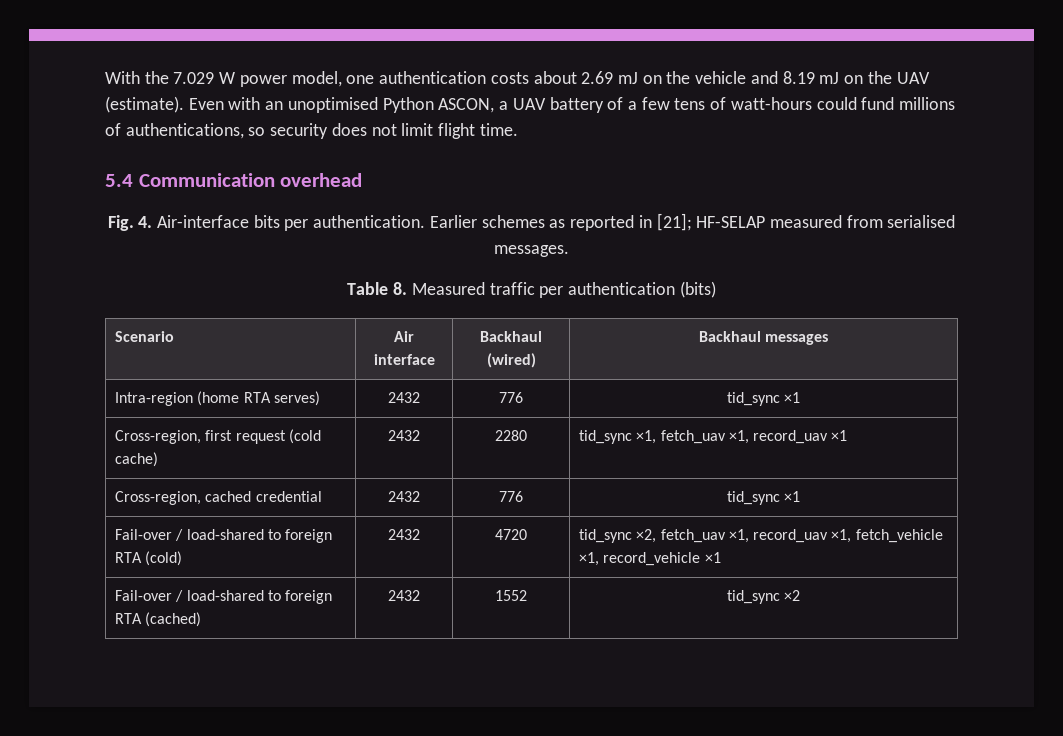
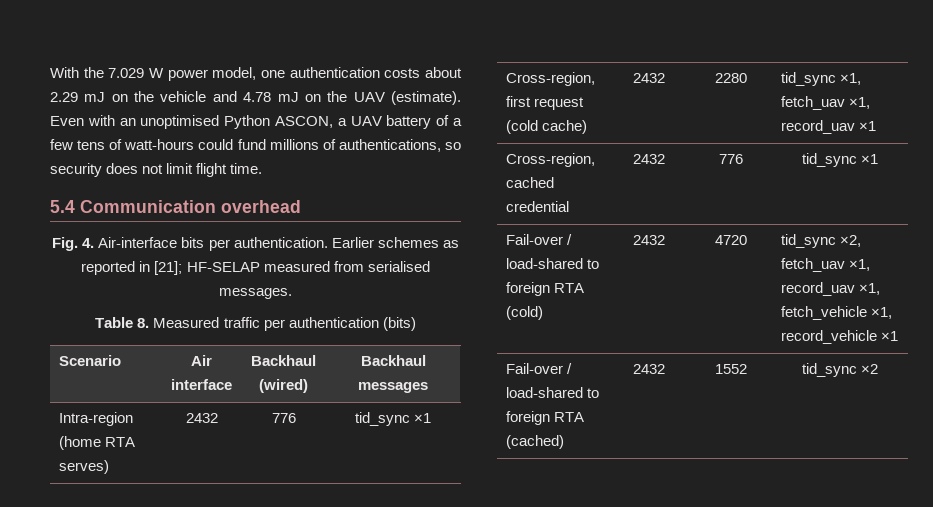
- With the 7.029 W power model, one authentication costs about 2.69 mJ on the vehicle and 8.19 mJ on the UAV (estimate).
+ With the 7.029 W power model, one authentication costs about 2.29 mJ on the vehicle and 4.78 mJ on the UAV (estimate).

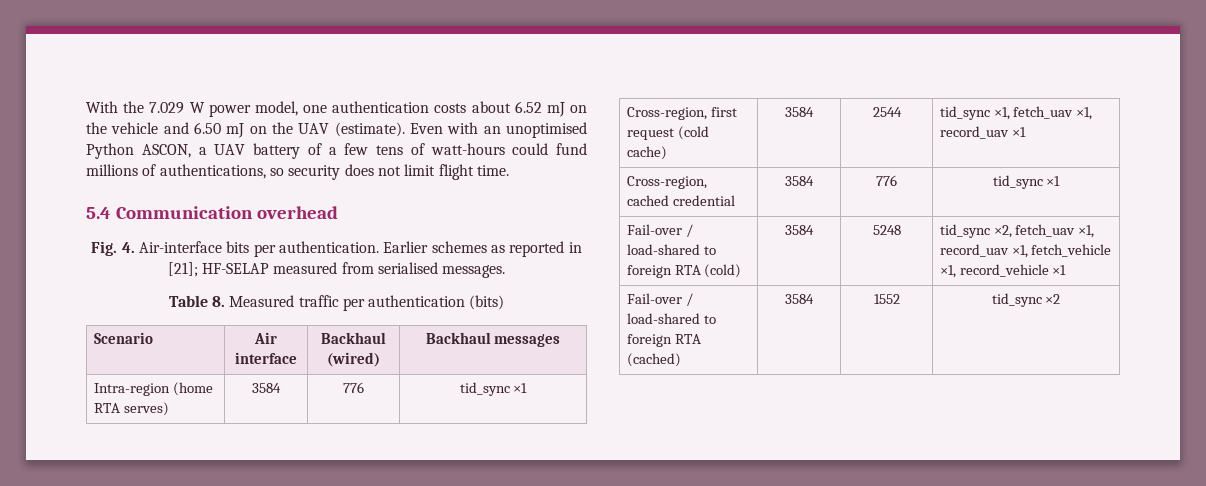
- With the 7.029 W power model, one authentication costs about 2.29 mJ on the vehicle and 4.78 mJ on the UAV (estimate).
+ With the 7.029 W power model, one authentication costs about 6.52 mJ on the vehicle and 6.50 mJ on the UAV (estimate).
- Intra-region (home RTA serves) | 2432 | 776 | tid_sync ×1
+ Intra-region (home RTA serves) | 3584 | 776 | tid_sync ×1
- Cross-region, first request (cold cache) | 2432 | 2280 | tid_sync ×1, fetch_uav ×1, record_uav ×1
+ Cross-region, first request (cold cache) | 3584 | 2544 | tid_sync ×1, fetch_uav ×1, record_uav ×1
- Cross-region, cached credential | 2432 | 776 | tid_sync ×1
+ Cross-region, cached credential | 3584 | 776 | tid_sync ×1
- Fail-over / load-shared to foreign RTA (cold) | 2432 | 4720 | tid_sync ×2, fetch_uav ×1, record_uav ×1, fetch_vehicle ×1, record_vehicle ×1
+ Fail-over / load-shared to foreign RTA (cold) | 3584 | 5248 | tid_sync ×2, fetch_uav ×1, record_uav ×1, fetch_vehicle ×1, record_vehicle ×1
- Fail-over / load-shared to foreign RTA (cached) | 2432 | 1552 | tid_sync ×2
+ Fail-over / load-shared to foreign RTA (cached) | 3584 | 1552 | tid_sync ×2

